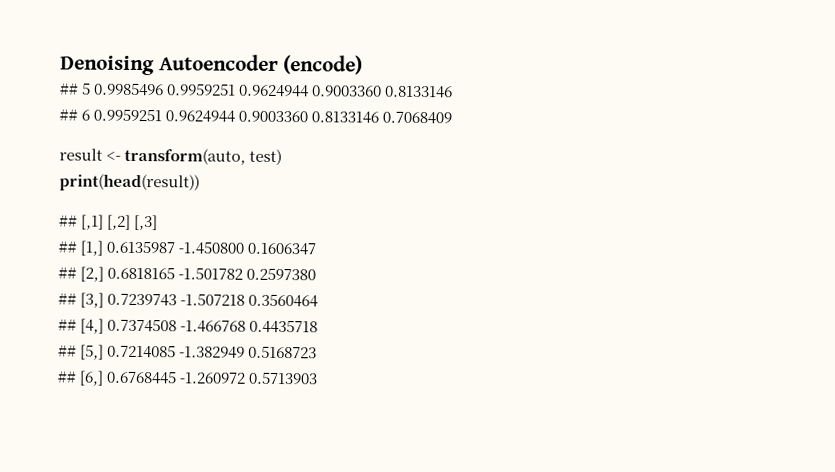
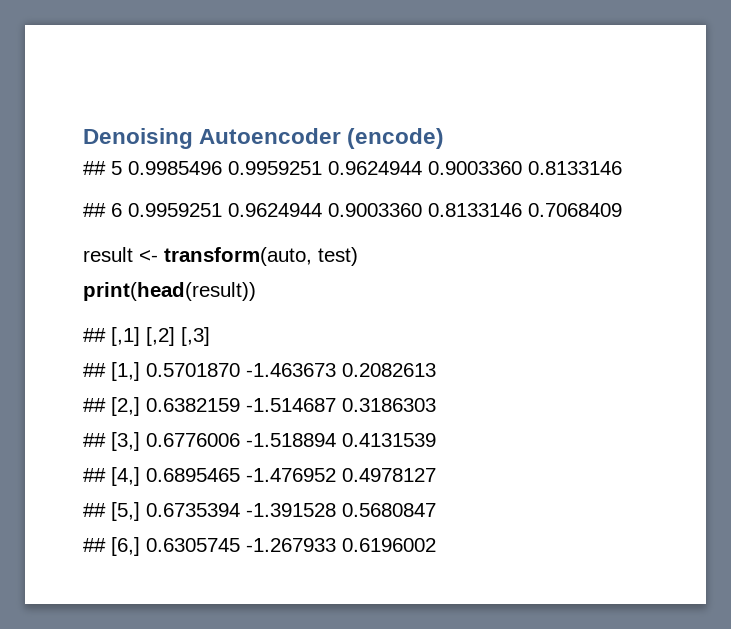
- ## [1,] 0.6135987 -1.450800 0.1606347
+ ## [1,] 0.5701870 -1.463673 0.2082613
- ## [2,] 0.6818165 -1.501782 0.2597380
+ ## [2,] 0.6382159 -1.514687 0.3186303
- ## [3,] 0.7239743 -1.507218 0.3560464
+ ## [3,] 0.6776006 -1.518894 0.4131539
- ## [4,] 0.7374508 -1.466768 0.4435718
+ ## [4,] 0.6895465 -1.476952 0.4978127
- ## [5,] 0.7214085 -1.382949 0.5168723
+ ## [5,] 0.6735394 -1.391528 0.5680847
- ## [6,] 0.6768445 -1.260972 0.5713903
+ ## [6,] 0.6305745 -1.267933 0.6196002

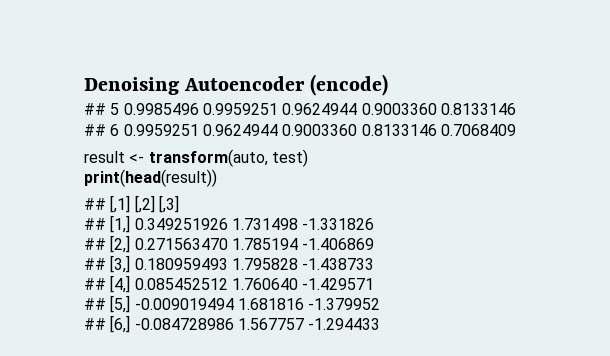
- ## [1,] 0.5701870 -1.463673 0.2082613
+ ## [1,] 0.349251926 1.731498 -1.331826
- ## [2,] 0.6382159 -1.514687 0.3186303
+ ## [2,] 0.271563470 1.785194 -1.406869
- ## [3,] 0.6776006 -1.518894 0.4131539
+ ## [3,] 0.180959493 1.795828 -1.438733
- ## [4,] 0.6895465 -1.476952 0.4978127
+ ## [4,] 0.085452512 1.760640 -1.429571
- ## [5,] 0.6735394 -1.391528 0.5680847
+ ## [5,] -0.009019494 1.681816 -1.379952
- ## [6,] 0.6305745 -1.267933 0.6196002
+ ## [6,] -0.084728986 1.567757 -1.294433

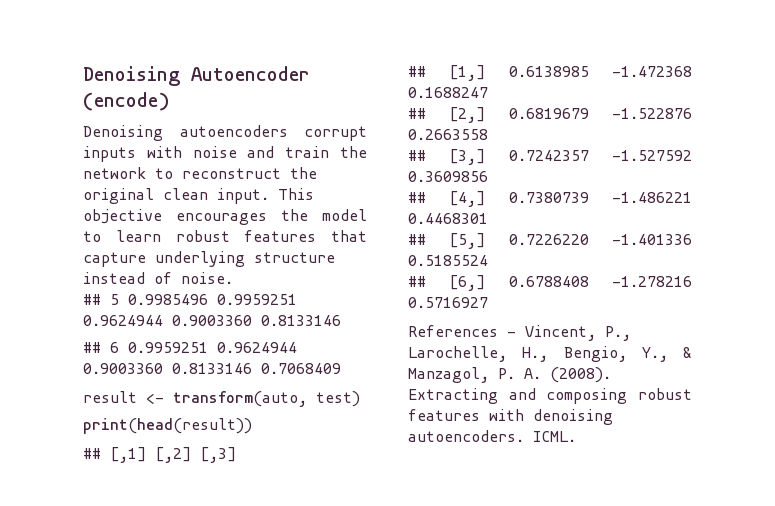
+ Denoising autoencoders corrupt inputs with noise and train the network to reconstruct the original clean input. This objective encourages the model to learn robust features that capture underlying structure instead of noise.
- ## [1,] 0.349251926 1.731498 -1.331826
+ ## [1,] 0.6138985 -1.472368 0.1688247
- ## [2,] 0.271563470 1.785194 -1.406869
+ ## [2,] 0.6819679 -1.522876 0.2663558
- ## [3,] 0.180959493 1.795828 -1.438733
+ ## [3,] 0.7242357 -1.527592 0.3609856
- ## [4,] 0.085452512 1.760640 -1.429571
+ ## [4,] 0.7380739 -1.486221 0.4468301
- ## [5,] -0.009019494 1.681816 -1.379952
+ ## [5,] 0.7226220 -1.401336 0.5185524
- ## [6,] -0.084728986 1.567757 -1.294433
+ ## [6,] 0.6788408 -1.278216 0.5716927
+ References - Vincent, P., Larochelle, H., Bengio, Y., & Manzagol, P. A. (2008). Extracting and composing robust features with denoising autoencoders. ICML.

